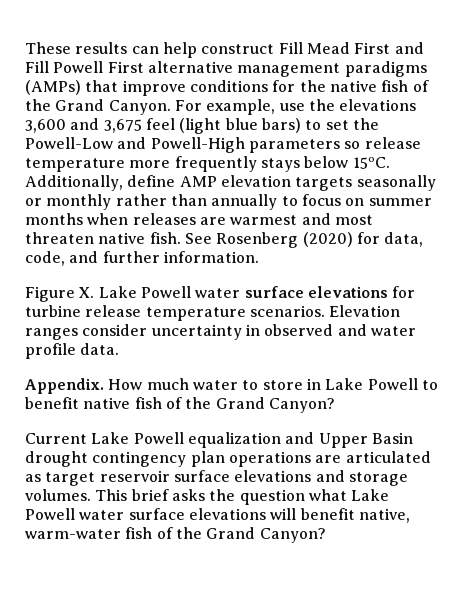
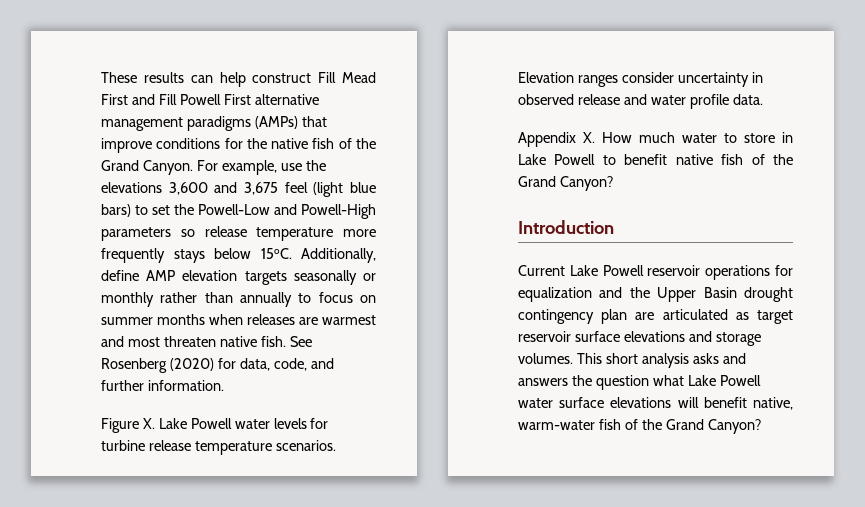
- Figure X. Lake Powell water surface elevations for turbine release temperature scenarios.
+ Figure X. Lake Powell water levels for turbine release temperature scenarios.
- Elevation ranges consider uncertainty in observed and water profile data.
+ Elevation ranges consider uncertainty in observed release and water profile data.
- Appendix. How much water to store in Lake Powell to benefit native fish of the Grand Canyon?
+ Appendix X. How much water to store in Lake Powell to benefit native fish of the Grand Canyon?
+ Introduction
- Current Lake Powell equalization and Upper Basin drought contingency plan operations are articulated as target reservoir surface elevations and storage volumes.
+ Current Lake Powell reservoir operations for equalization and the Upper Basin drought contingency plan are articulated as target reservoir surface elevations and storage volumes.
- This brief asks the question what Lake Powell water surface elevations will benefit native, warm-water fish of the Grand Canyon?
+ This short analysis asks and answers the question what Lake Powell water surface elevations will benefit native, warm-water fish of the Grand Canyon?

